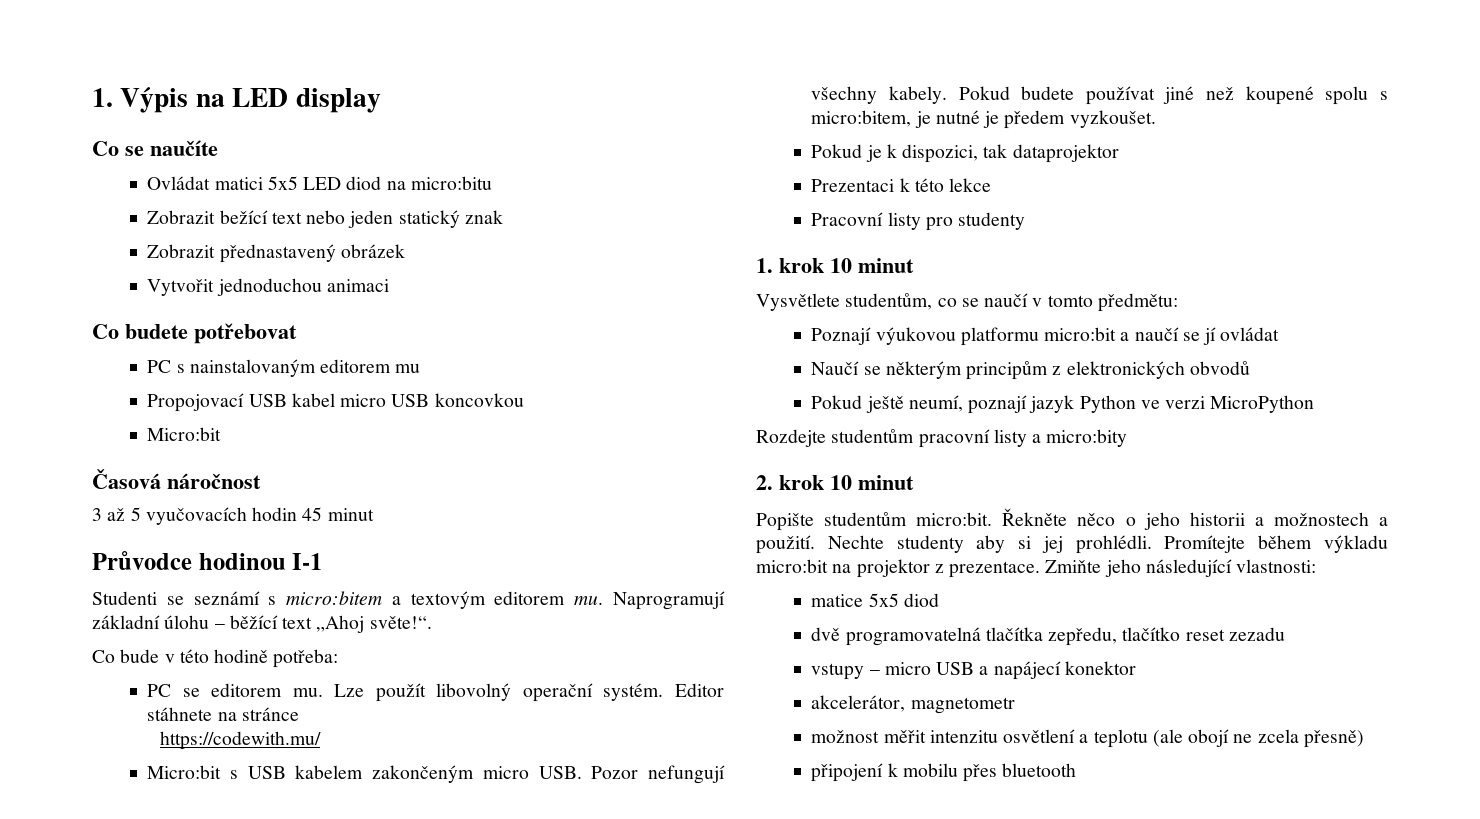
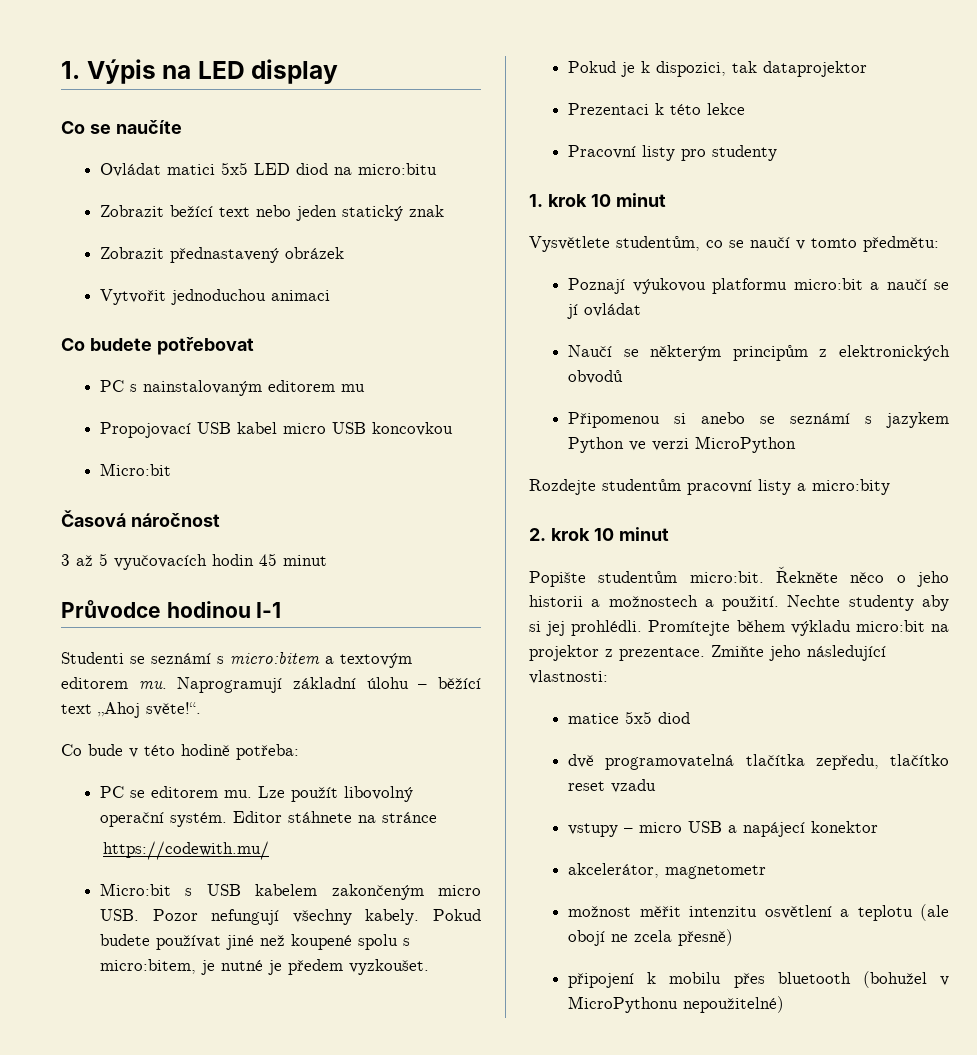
- Pokud ještě neumí, poznají jazyk Python ve verzi MicroPython
+ Připomenou si anebo se seznámí s jazykem Python ve verzi MicroPython
- dvě programovatelná tlačítka zepředu, tlačítko reset zezadu
+ dvě programovatelná tlačítka zepředu, tlačítko reset vzadu
- připojení k mobilu přes bluetooth
+ připojení k mobilu přes bluetooth (bohužel v MicroPythonu nepoužitelné)

